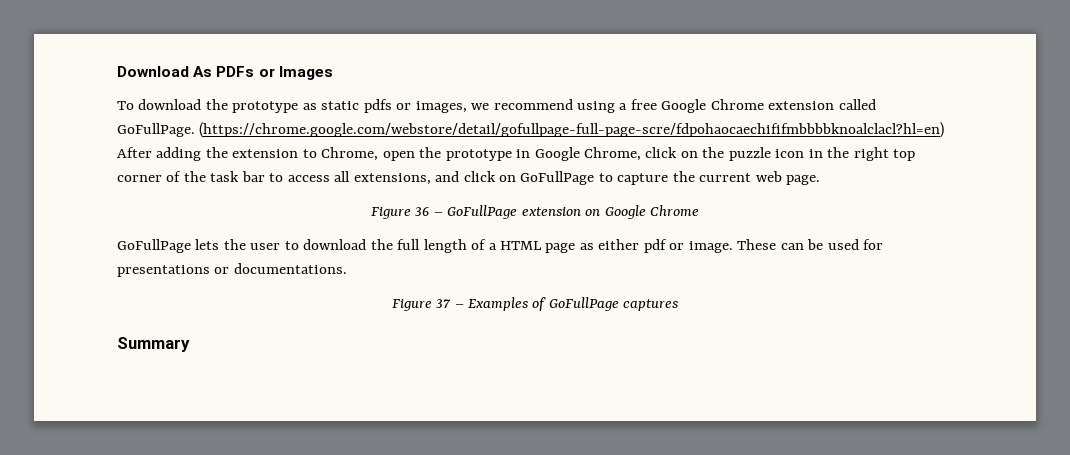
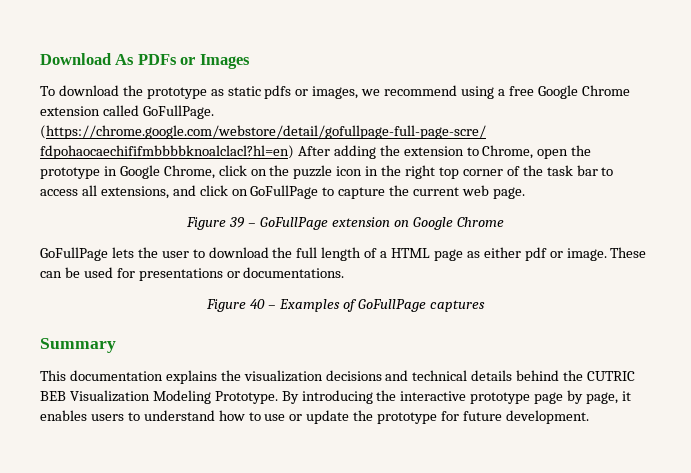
- Figure 36 – GoFullPage extension on Google Chrome
+ Figure 39 – GoFullPage extension on Google Chrome
- Figure 37 – Examples of GoFullPage captures
+ Figure 40 – Examples of GoFullPage captures
+ This documentation explains the visualization decisions and technical details behind the CUTRIC BEB Visualization Modeling Prototype. By introducing the interactive prototype page by page, it enables users to understand how to use or update the prototype for future development.

